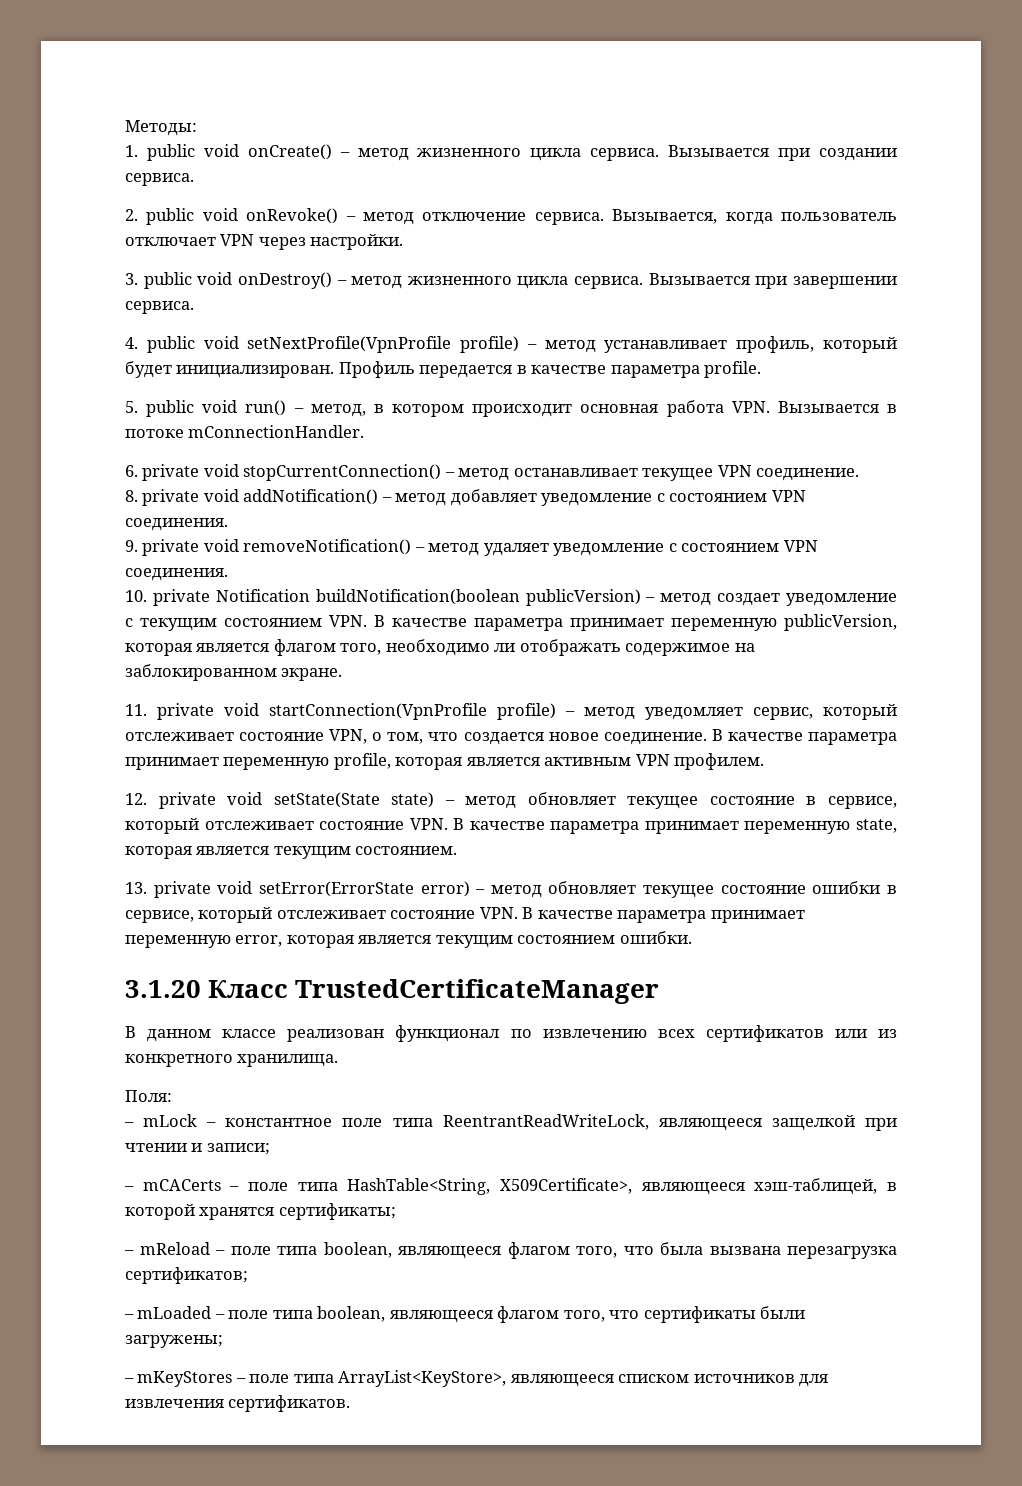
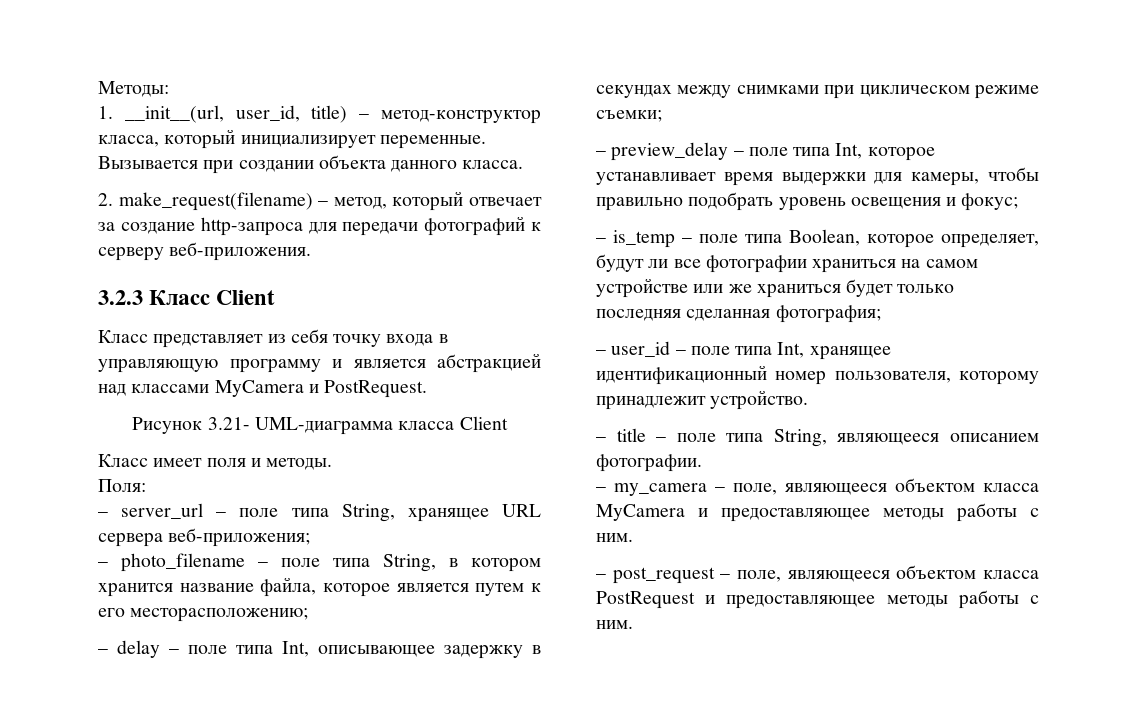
- 1. public void onCreate() – метод жизненного цикла сервиса. Вызывается при создании сервиса.
- 2. public void onRevoke() – метод отключение сервиса. Вызывается, когда пользователь отключает VPN через настройки.
- 3. public void onDestroy() – метод жизненного цикла сервиса. Вызывается при завершении сервиса.
- 4. public void setNextProfile(VpnProfile profile) – метод устанавливает профиль, который будет инициализирован. Профиль передается в качестве параметра profile.
- 5. public void run() – метод, в котором происходит основная работа VPN. Вызывается в потоке mConnectionHandler.
- 6. private void stopCurrentConnection() – метод останавливает текущее VPN соединение.
- 8. private void addNotification() – метод добавляет уведомление с состоянием VPN соединения.
- 9. private void removeNotification() – метод удаляет уведомление с состоянием VPN соединения.
- 10. private Notification buildNotification(boolean publicVersion) – метод создает уведомление с текущим состоянием VPN. В качестве параметра принимает переменную publicVersion, которая является флагом того, необходимо ли отображать содержимое на заблокированном экране.
- 11. private void startConnection(VpnProfile profile) – метод уведомляет сервис, который отслеживает состояние VPN, о том, что создается новое соединение. В качестве параметра принимает переменную profile, которая является активным VPN профилем.
- 12. private void setState(State state) – метод обновляет текущее состояние в сервисе, который отслеживает состояние VPN. В качестве параметра принимает переменную state, которая является текущим состоянием.
- 13. private void setError(ErrorState error) – метод обновляет текущее состояние ошибки в сервисе, который отслеживает состояние VPN. В качестве параметра принимает переменную error, которая является текущим состоянием ошибки.
- 3.1.20 Класс TrustedCertificateManager
- В данном классе реализован функционал по извлечению всех сертификатов или из конкретного хранилища.
+ 1. __init__(url, user_id, title) – метод-конструктор класса, который инициализирует переменные. Вызывается при создании объекта данного класса.
+ 2. make_request(filename) – метод, который отвечает за создание http-запроса для передачи фотографий к серверу веб-приложения.
+ 3.2.3 Класс Client
+ Класс представляет из себя точку входа в управляющую программу и является абстракцией над классами MyCamera и PostRequest.
+ Рисунок 3.21- UML-диаграмма класса Client
+ Класс имеет поля и методы.
  Поля:
- – mLock – константное поле типа ReentrantReadWriteLock, являющееся защелкой при чтении и записи;
- – mCACerts – поле типа HashTable<String, X509Certificate>, являющееся хэш-таблицей, в которой хранятся сертификаты;
- – mReload – поле типа boolean, являющееся флагом того, что была вызвана перезагрузка сертификатов;
- – mLoaded – поле типа boolean, являющееся флагом того, что сертификаты были загружены;
- – mKeyStores – поле типа ArrayList<KeyStore>, являющееся списком источников для извлечения сертификатов.
+ – server_url – поле типа String, хранящее URL сервера веб-приложения;
+ – photo_filename – поле типа String, в котором хранится название файла, которое является путем к его месторасположению;
+ – delay – поле типа Int, описывающее задержку в секундах между снимками при циклическом режиме съемки;
+ – preview_delay – поле типа Int, которое устанавливает время выдержки для камеры, чтобы правильно подобрать уровень освещения и фокус;
+ – is_temp – поле типа Boolean, которое определяет, будут ли все фотографии храниться на самом устройстве или же храниться будет только последняя сделанная фотография;
+ – user_id – поле типа Int, хранящее идентификационный номер пользователя, которому принадлежит устройство.
+ – title – поле типа String, являющееся описанием фотографии.
+ – my_camera – поле, являющееся объектом класса MyCamera и предоставляющее методы работы с ним.
+ – post_request – поле, являющееся объектом класса PostRequest и предоставляющее методы работы с ним.

